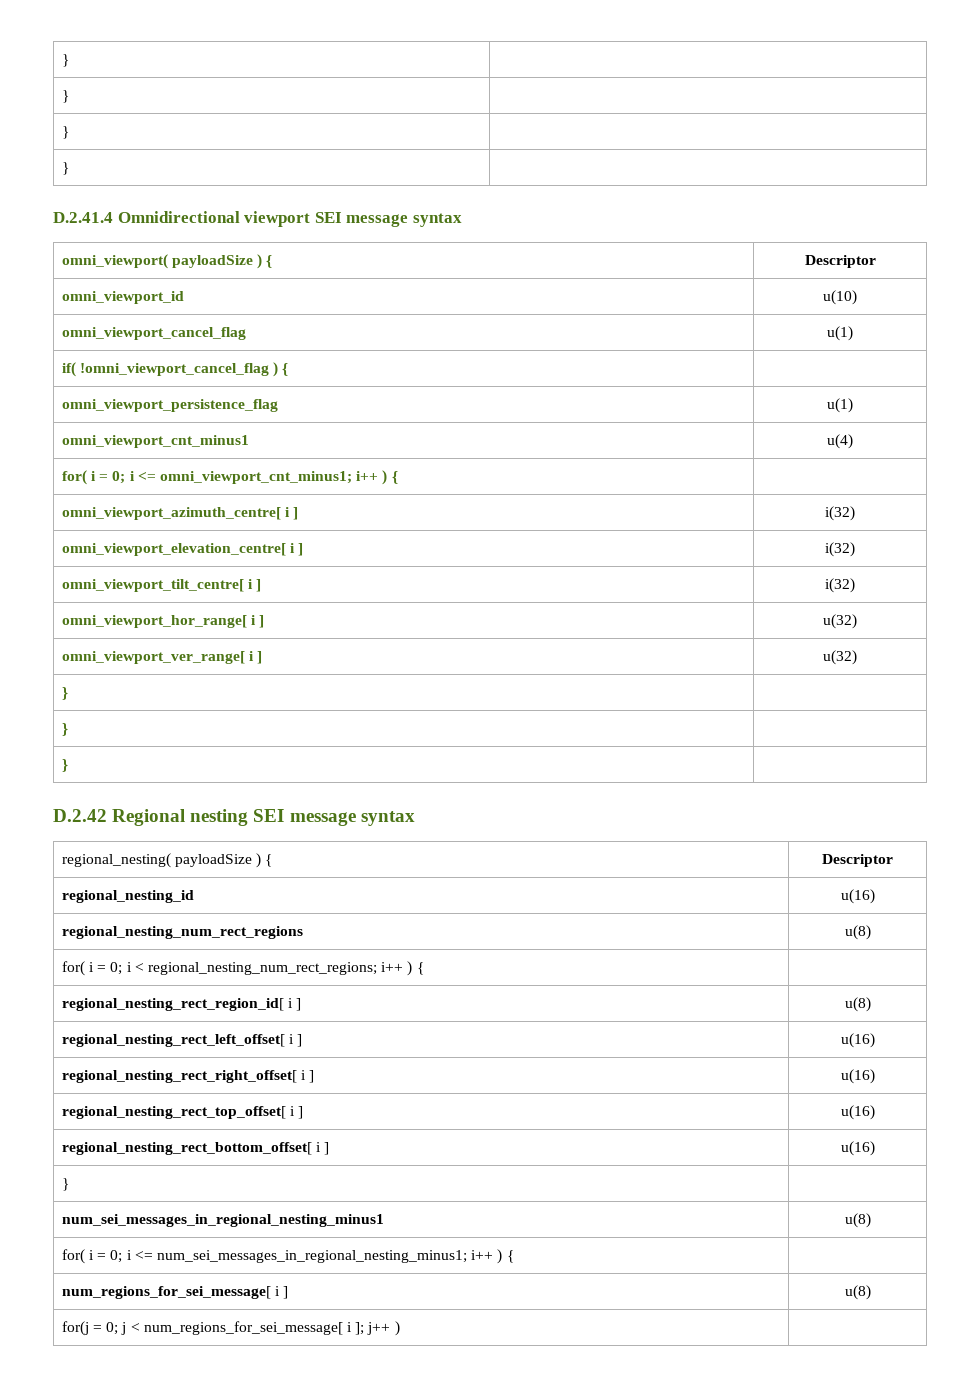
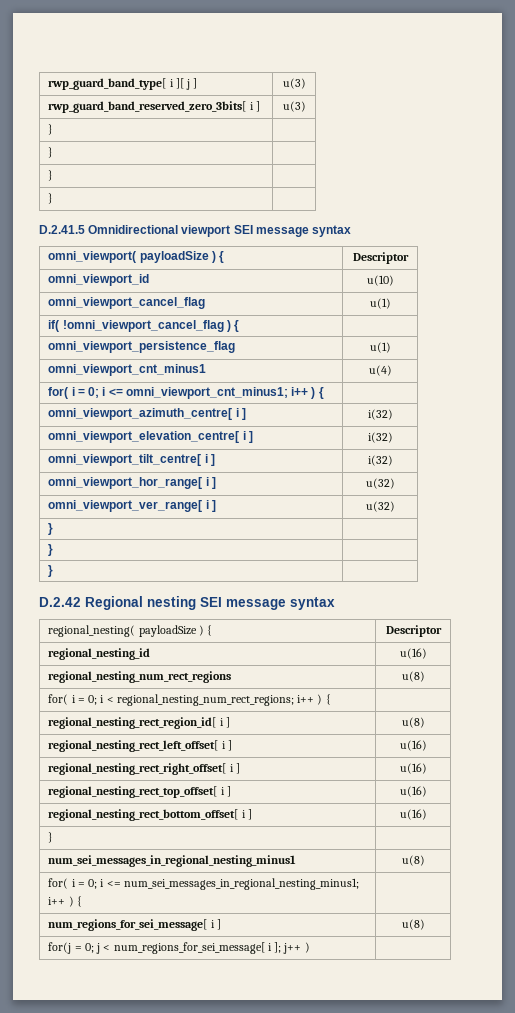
+ rwp_guard_band_type[ i ][ j ] | u(3)
+ rwp_guard_band_reserved_zero_3bits[ i ] | u(3)
- D.2.41.4 Omnidirectional viewport SEI message syntax
+ D.2.41.5 Omnidirectional viewport SEI message syntax

